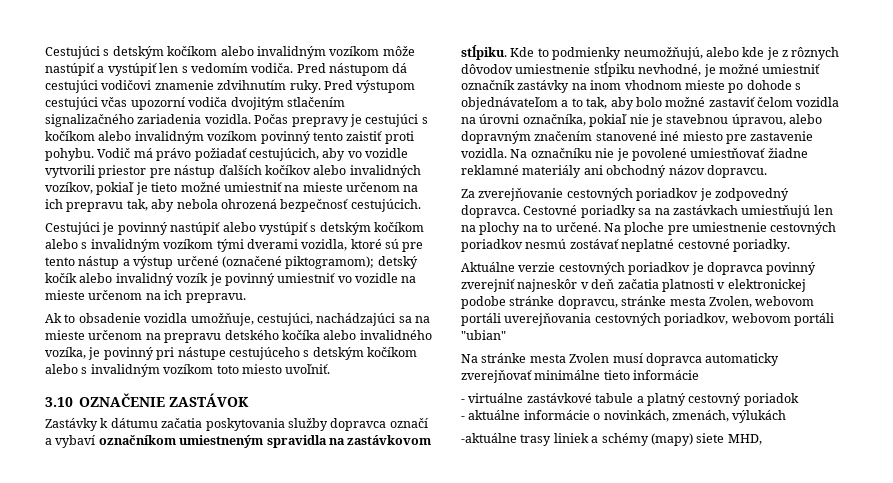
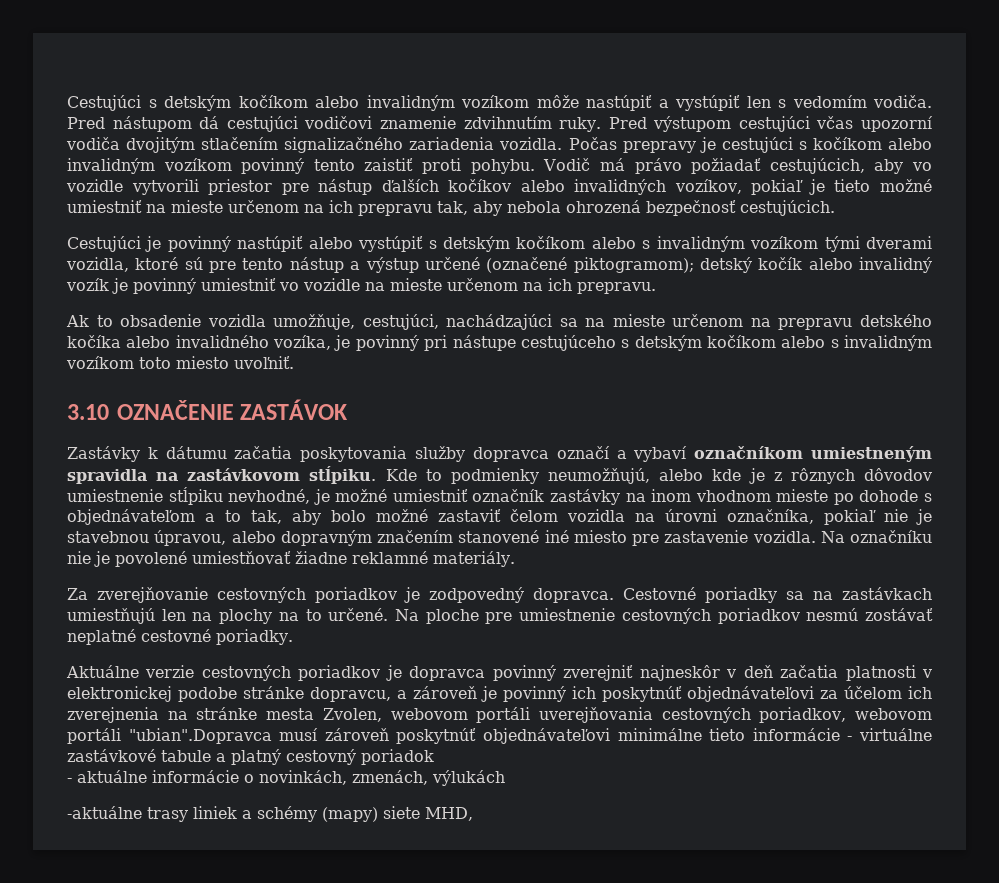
- Na označníku nie je povolené umiestňovať žiadne reklamné materiály ani obchodný názov dopravcu.
+ Na označníku nie je povolené umiestňovať žiadne reklamné materiály.
- Aktuálne verzie cestovných poriadkov je dopravca povinný zverejniť najneskôr v deň začatia platnosti v elektronickej podobe stránke dopravcu, stránke mesta Zvolen, webovom portáli uverejňovania cestovných poriadkov, webovom portáli "ubian"
- Na stránke mesta Zvolen musí dopravca automaticky zverejňovať minimálne tieto informácie
- - virtuálne zastávkové tabule a platný cestovný poriadok
+ Aktuálne verzie cestovných poriadkov je dopravca povinný zverejniť najneskôr v deň začatia platnosti v elektronickej podobe stránke dopravcu, a zároveň je povinný ich poskytnúť objednávateľovi za účelom ich zverejnenia na stránke mesta Zvolen, webovom portáli uverejňovania cestovných poriadkov, webovom portáli "ubian".Dopravca musí zároveň poskytnúť objednávateľovi minimálne tieto informácie - virtuálne zastávkové tabule a platný cestovný poriadok

